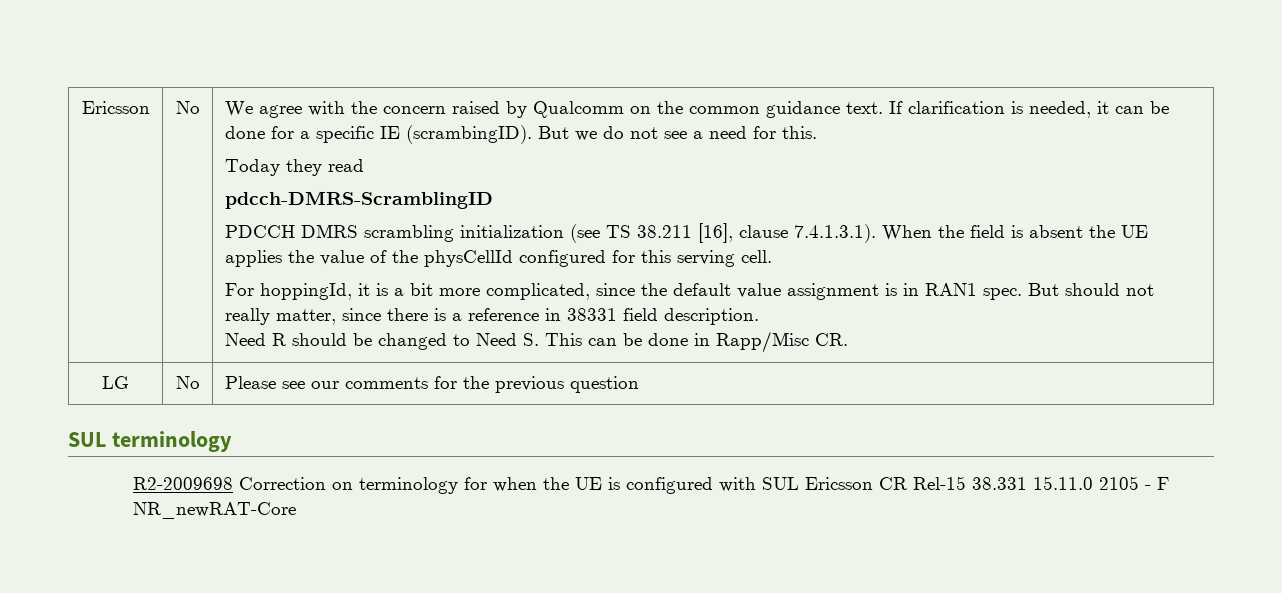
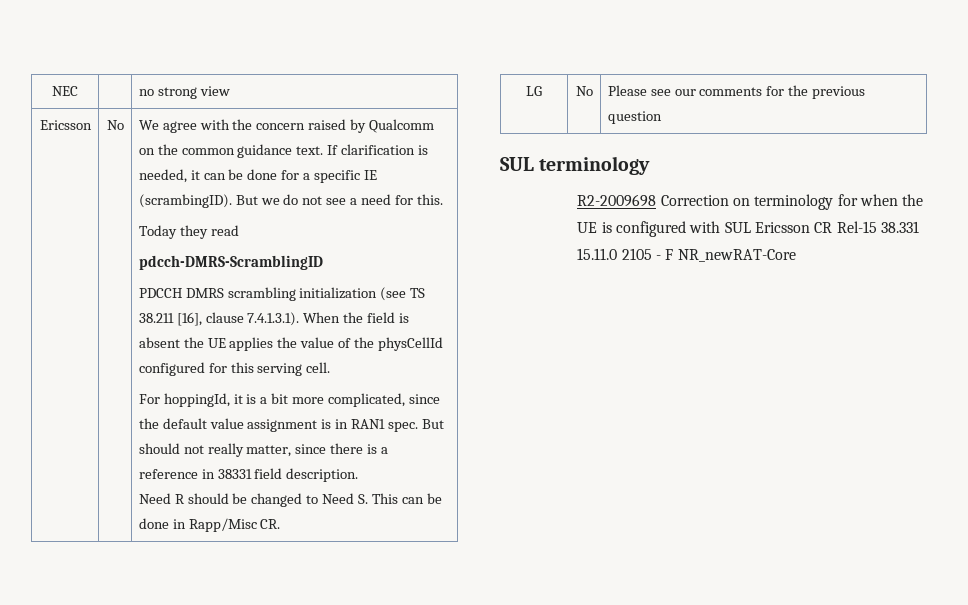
+ NEC | | no strong view

